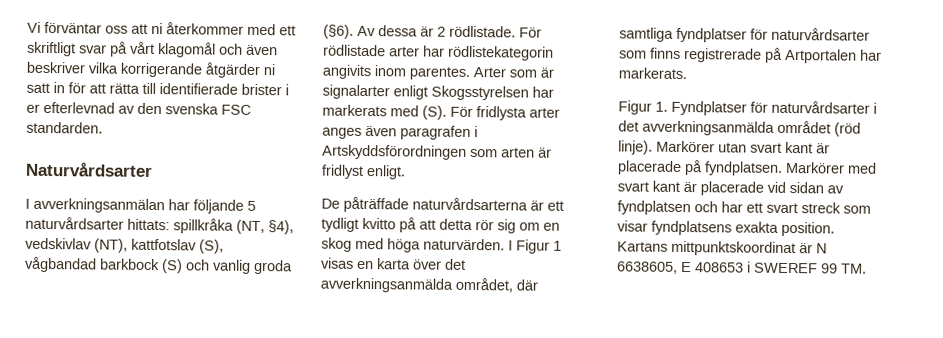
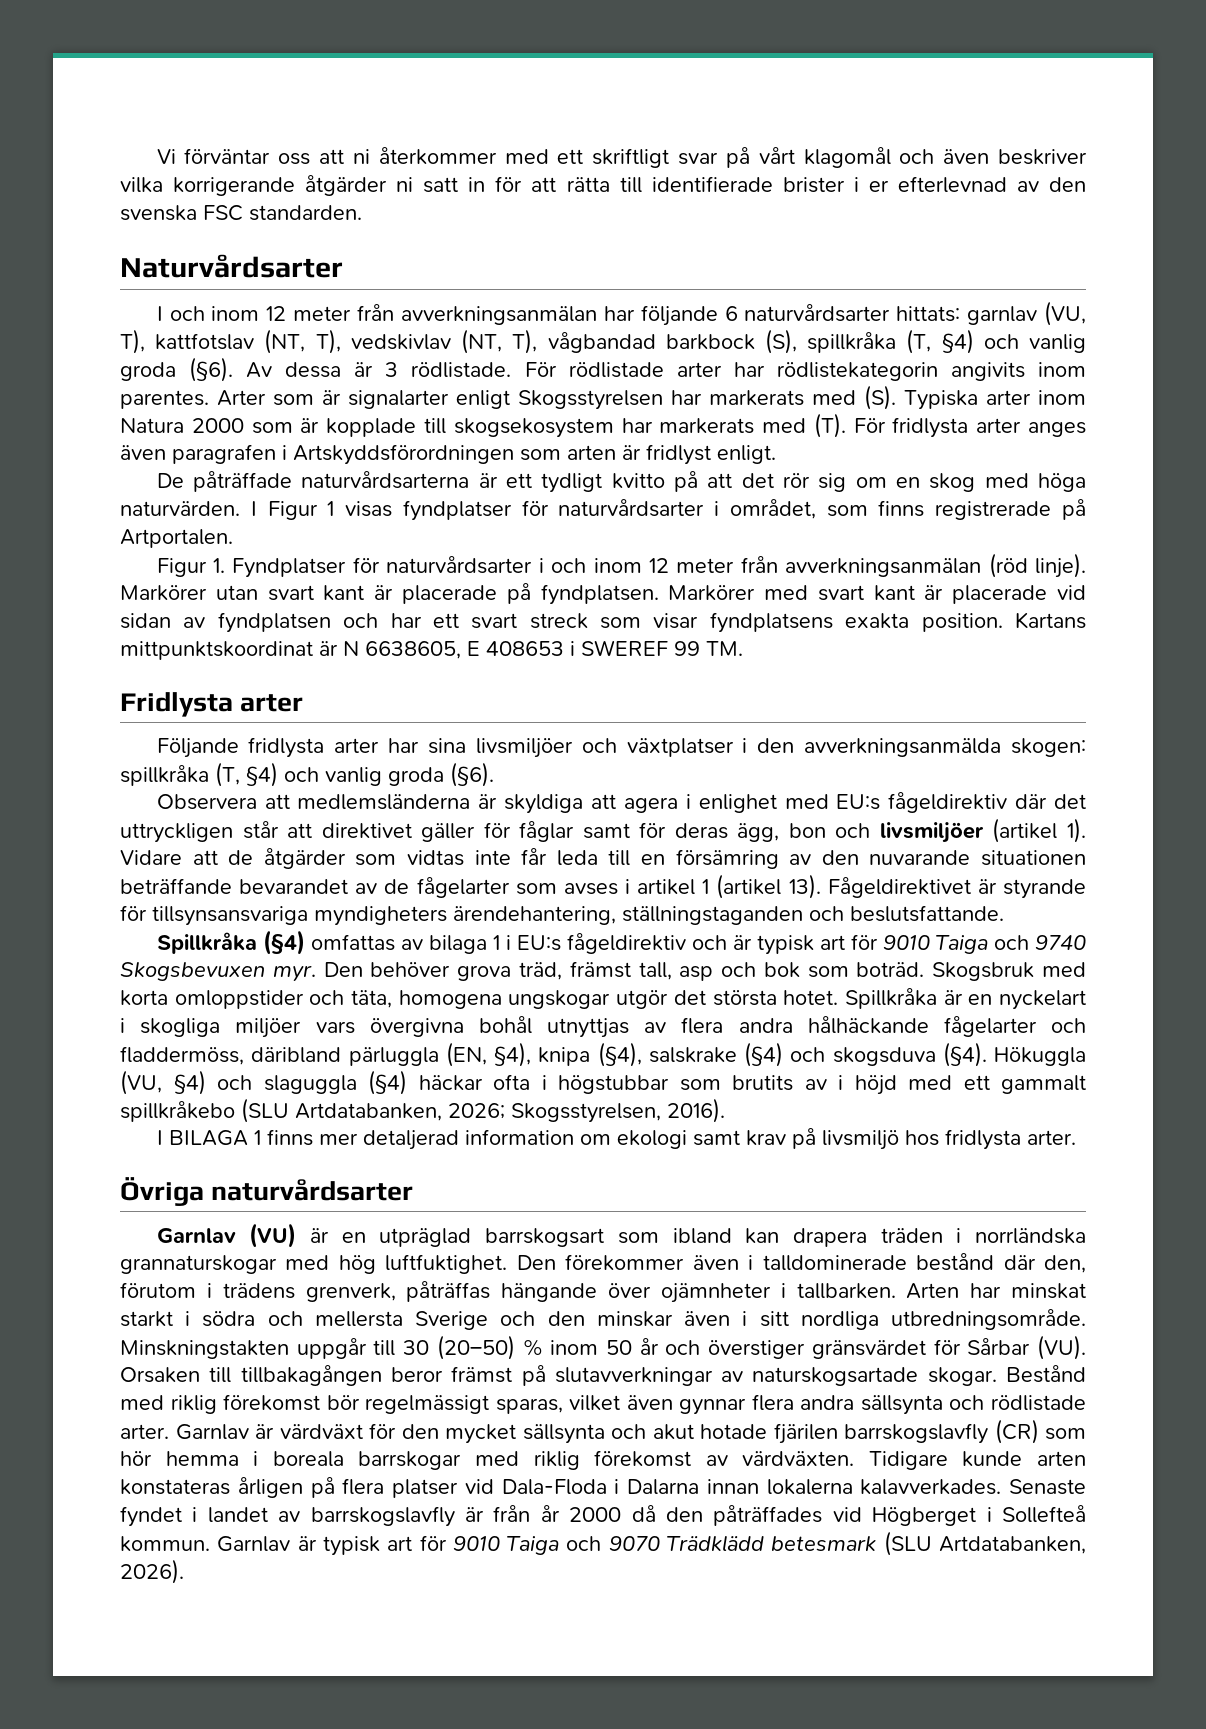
- I avverkningsanmälan har följande 5 naturvårdsarter hittats: spillkråka (NT, §4), vedskivlav (NT), kattfotslav (S), vågbandad barkbock (S) och vanlig groda (§6).
+ I och inom 12 meter från avverkningsanmälan har följande 6 naturvårdsarter hittats: garnlav (VU, T), kattfotslav (NT, T), vedskivlav (NT, T), vågbandad barkbock (S), spillkråka (T, §4) och vanlig groda (§6).
- Av dessa är 2 rödlistade.
+ Av dessa är 3 rödlistade.
- Arter som är signalarter enligt Skogsstyrelsen har markerats med (S). För fridlysta arter anges även paragrafen i Artskyddsförordningen som arten är fridlyst enligt.
+ Arter som är signalarter enligt Skogsstyrelsen har markerats med (S). Typiska arter inom Natura 2000 som är kopplade till skogsekosystem har markerats med (T). För fridlysta arter anges även paragrafen i Artskyddsförordningen som arten är fridlyst enligt.
- De påträffade naturvårdsarterna är ett tydligt kvitto på att detta rör sig om en skog med höga naturvärden.
+ De påträffade naturvårdsarterna är ett tydligt kvitto på att det rör sig om en skog med höga naturvärden.
- I Figur 1 visas en karta över det avverkningsanmälda området, där samtliga fyndplatser för naturvårdsarter som finns registrerade på Artportalen har markerats.
+ I Figur 1 visas fyndplatser för naturvårdsarter i området, som finns registrerade på Artportalen.
- Figur 1. Fyndplatser för naturvårdsarter i det avverkningsanmälda området (röd linje).
+ Figur 1. Fyndplatser för naturvårdsarter i och inom 12 meter från avverkningsanmälan (röd linje).
+ Fridlysta arter
+ Följande fridlysta arter har sina livsmiljöer och växtplatser i den avverkningsanmälda skogen: spillkråka (T, §4) och vanlig groda (§6).
+ Observera att medlemsländerna är skyldiga att agera i enlighet med EU:s fågeldirektiv där det uttryckligen står att direktivet gäller för fåglar samt för deras ägg, bon och livsmiljöer (artikel 1). Vidare att de åtgärder som vidtas inte får leda till en försämring av den nuvarande situationen beträffande bevarandet av de fågelarter som avses i artikel 1 (artikel 13). Fågeldirektivet är styrande för tillsynsansvariga myndigheters ärendehantering, ställningstaganden och beslutsfattande.
+ Spillkråka (§4) omfattas av bilaga 1 i EU:s fågeldirektiv och är typisk art för 9010 Taiga och 9740 Skogsbevuxen myr. Den behöver grova träd, främst tall, asp och bok som boträd. Skogsbruk med korta omloppstider och täta, homogena ungskogar utgör det största hotet. Spillkråka är en nyckelart i skogliga miljöer vars övergivna bohål utnyttjas av flera andra hålhäckande fågelarter och fladdermöss, däribland pärluggla (EN, §4), knipa (§4), salskrake (§4) och skogsduva (§4). Hökuggla (VU, §4) och slaguggla (§4) häckar ofta i högstubbar som brutits av i höjd med ett gammalt spillkråkebo (SLU Artdatabanken, 2026; Skogsstyrelsen, 2016).
+ I BILAGA 1 finns mer detaljerad information om ekologi samt krav på livsmiljö hos fridlysta arter.
+ Övriga naturvårdsarter
+ Garnlav (VU) är en utpräglad barrskogsart som ibland kan drapera träden i norrländska grannaturskogar med hög luftfuktighet. Den förekommer även i talldominerade bestånd där den, förutom i trädens grenverk, påträffas hängande över ojämnheter i tallbarken. Arten har minskat starkt i södra och mellersta Sverige och den minskar även i sitt nordliga utbredningsområde. Minskningstakten uppgår till 30 (20–50) % inom 50 år och överstiger gränsvärdet för Sårbar (VU). Orsaken till tillbakagången beror främst på slutavverkningar av naturskogsartade skogar. Bestånd med riklig förekomst bör regelmässigt sparas, vilket även gynnar flera andra sällsynta och rödlistade arter. Garnlav är värdväxt för den mycket sällsynta och akut hotade fjärilen barrskogslavfly (CR) som hör hemma i boreala barrskogar med riklig förekomst av värdväxten. Tidigare kunde arten konstateras årligen på flera platser vid Dala-Floda i Dalarna innan lokalerna kalavverkades. Senaste fyndet i landet av barrskogslavfly är från år 2000 då den påträffades vid Högberget i Sollefteå kommun. Garnlav är typisk art för 9010 Taiga och 9070 Trädklädd betesmark (SLU Artdatabanken, 2026).

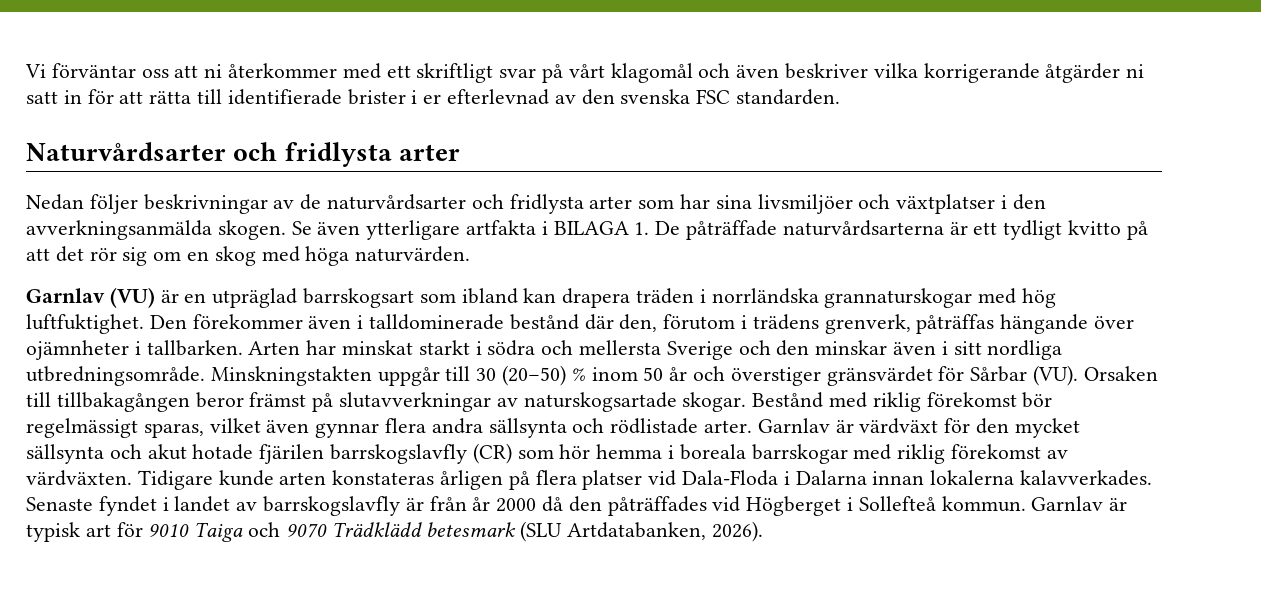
- Naturvårdsarter
- I och inom 12 meter från avverkningsanmälan har följande 6 naturvårdsarter hittats: garnlav (VU, T), kattfotslav (NT, T), vedskivlav (NT, T), vågbandad barkbock (S), spillkråka (T, §4) och vanlig groda (§6). Av dessa är 3 rödlistade. För rödlistade arter har rödlistekategorin angivits inom parentes. Arter som är signalarter enligt Skogsstyrelsen har markerats med (S). Typiska arter inom Natura 2000 som är kopplade till skogsekosystem har markerats med (T). För fridlysta arter anges även paragrafen i Artskyddsförordningen som arten är fridlyst enligt.
- De påträffade naturvårdsarterna är ett tydligt kvitto på att det rör sig om en skog med höga naturvärden. I Figur 1 visas fyndplatser för naturvårdsarter i området, som finns registrerade på Artportalen.
- Figur 1. Fyndplatser för naturvårdsarter i och inom 12 meter från avverkningsanmälan (röd linje). Markörer utan svart kant är placerade på fyndplatsen. Markörer med svart kant är placerade vid sidan av fyndplatsen och har ett svart streck som visar fyndplatsens exakta position. Kartans mittpunktskoordinat är N 6638605, E 408653 i SWEREF 99 TM.
- Fridlysta arter
- Följande fridlysta arter har sina livsmiljöer och växtplatser i den avverkningsanmälda skogen: spillkråka (T, §4) och vanlig groda (§6).
- Observera att medlemsländerna är skyldiga att agera i enlighet med EU:s fågeldirektiv där det uttryckligen står att direktivet gäller för fåglar samt för deras ägg, bon och livsmiljöer (artikel 1). Vidare att de åtgärder som vidtas inte får leda till en försämring av den nuvarande situationen beträffande bevarandet av de fågelarter som avses i artikel 1 (artikel 13). Fågeldirektivet är styrande för tillsynsansvariga myndigheters ärendehantering, ställningstaganden och beslutsfattande.
- Spillkråka (§4) omfattas av bilaga 1 i EU:s fågeldirektiv och är typisk art för 9010 Taiga och 9740 Skogsbevuxen myr. Den behöver grova träd, främst tall, asp och bok som boträd. Skogsbruk med korta omloppstider och täta, homogena ungskogar utgör det största hotet. Spillkråka är en nyckelart i skogliga miljöer vars övergivna bohål utnyttjas av flera andra hålhäckande fågelarter och fladdermöss, däribland pärluggla (EN, §4), knipa (§4), salskrake (§4) och skogsduva (§4). Hökuggla (VU, §4) och slaguggla (§4) häckar ofta i högstubbar som brutits av i höjd med ett gammalt spillkråkebo (SLU Artdatabanken, 2026; Skogsstyrelsen, 2016).
- I BILAGA 1 finns mer detaljerad information om ekologi samt krav på livsmiljö hos fridlysta arter.
- Övriga naturvårdsarter
+ Naturvårdsarter och fridlysta arter
+ Nedan följer beskrivningar av de naturvårdsarter och fridlysta arter som har sina livsmiljöer och växtplatser i den avverkningsanmälda skogen. Se även ytterligare artfakta i BILAGA 1. De påträffade naturvårdsarterna är ett tydligt kvitto på att det rör sig om en skog med höga naturvärden.

